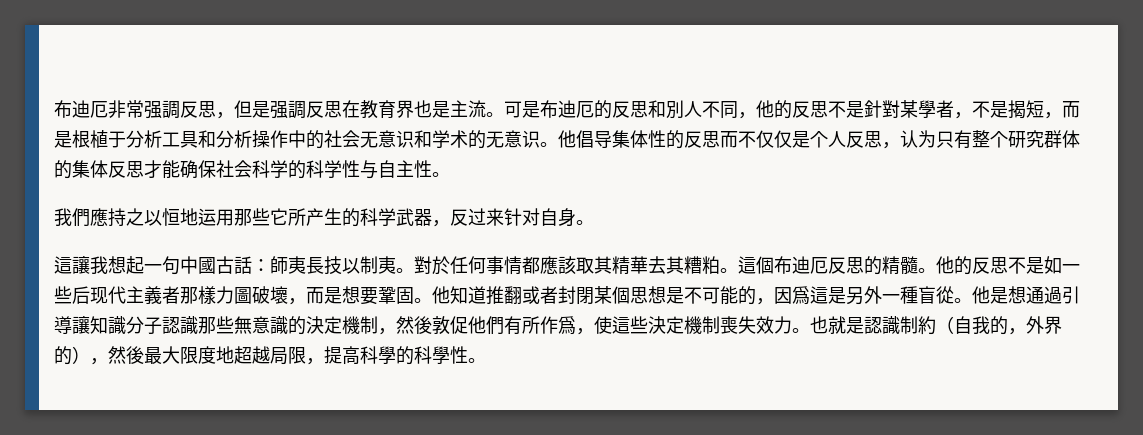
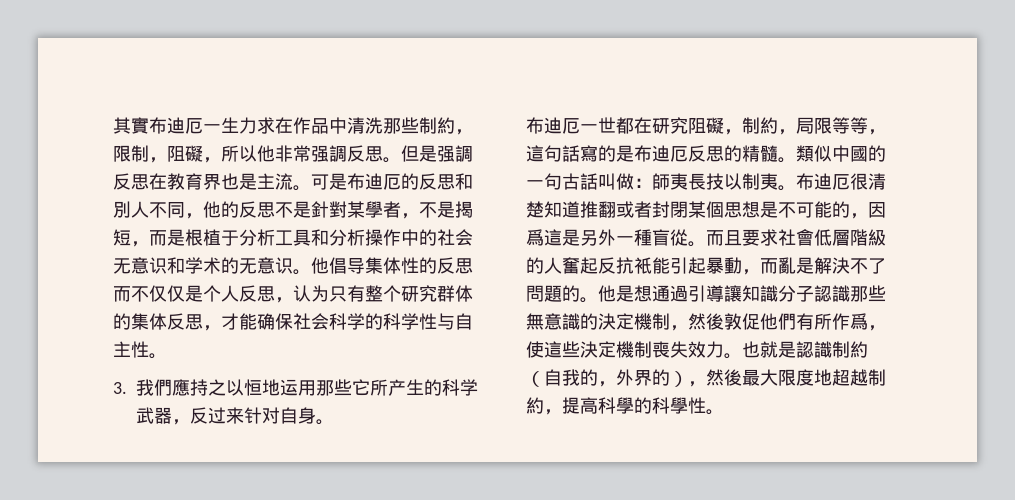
- 布迪厄非常强調反思，但是强調反思在教育界也是主流。
+ 其實布迪厄一生力求在作品中清洗那些制約，限制，阻礙，所以他非常强調反思。但是强調反思在教育界也是主流。
- 他倡导集体性的反思而不仅仅是个人反思，认为只有整个研究群体的集体反思才能确保社会科学的科学性与自主性。
+ 他倡导集体性的反思而不仅仅是个人反思，认为只有整个研究群体的集体反思，才能确保社会科学的科学性与自主性。
- 我們應持之以恒地运用那些它所产生的科学武器，反过来针对自身。
+ 3.我們應持之以恒地运用那些它所产生的科学武器，反过来针对自身。
- 這讓我想起一句中國古話：師夷長技以制夷。
+ 布迪厄一世都在研究阻礙，制約，局限等等，這句話寫的是布迪厄反思的精髓。類似中國的一句古話叫做：師夷長技以制夷。
- 對於任何事情都應該取其精華去其糟粕。這個布迪厄反思的精髓。他的反思不是如一些后现代主義者那樣力圖破壞，而是想要鞏固。他知道推翻或者封閉某個思想是不可能的，因爲這是另外一種盲從。
+ 布迪厄很清楚知道推翻或者封閉某個思想是不可能的，因爲這是另外一種盲從。
+ 而且要求社會低層階級的人奮起反抗衹能引起暴動，而亂是解決不了問題的。
- 也就是認識制約（自我的，外界的），然後最大限度地超越局限，提高科學的科學性。
+ 也就是認識制約（自我的，外界的），然後最大限度地超越制約，提高科學的科學性。

